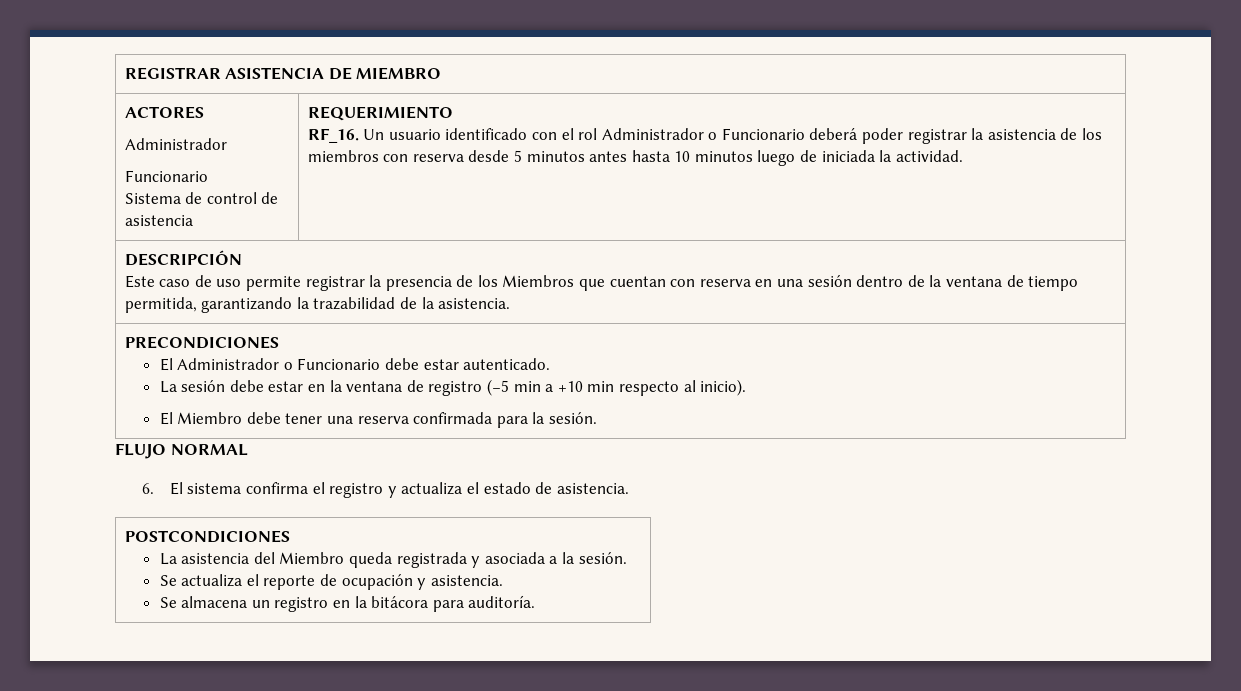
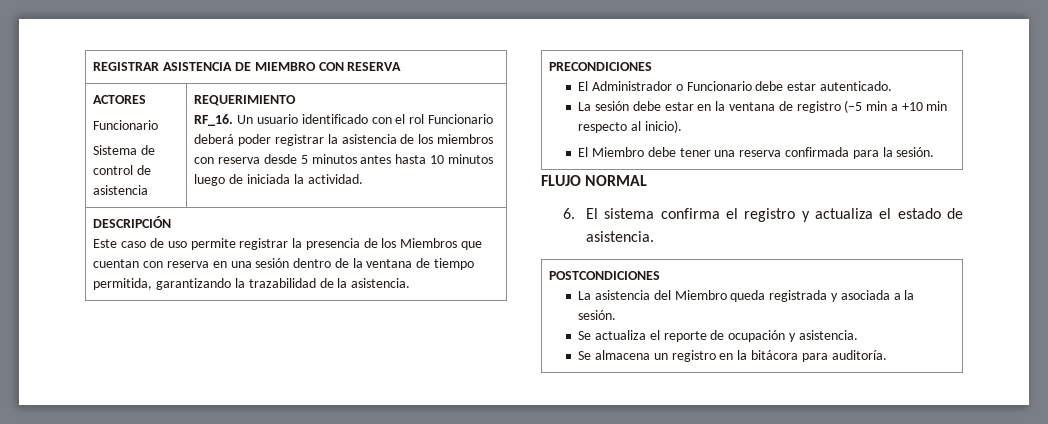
- REGISTRAR ASISTENCIA DE MIEMBRO
+ REGISTRAR ASISTENCIA DE MIEMBRO CON RESERVA
  ACTORES
- Administrador
- Un usuario identificado con el rol Administrador o Funcionario deberá poder registrar la asistencia de los miembros con reserva desde 5 minutos antes hasta 10 minutos luego de iniciada la actividad.
+ Un usuario identificado con el rol Funcionario deberá poder registrar la asistencia de los miembros con reserva desde 5 minutos antes hasta 10 minutos luego de iniciada la actividad.

